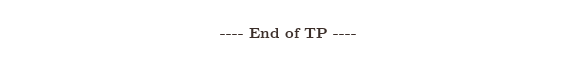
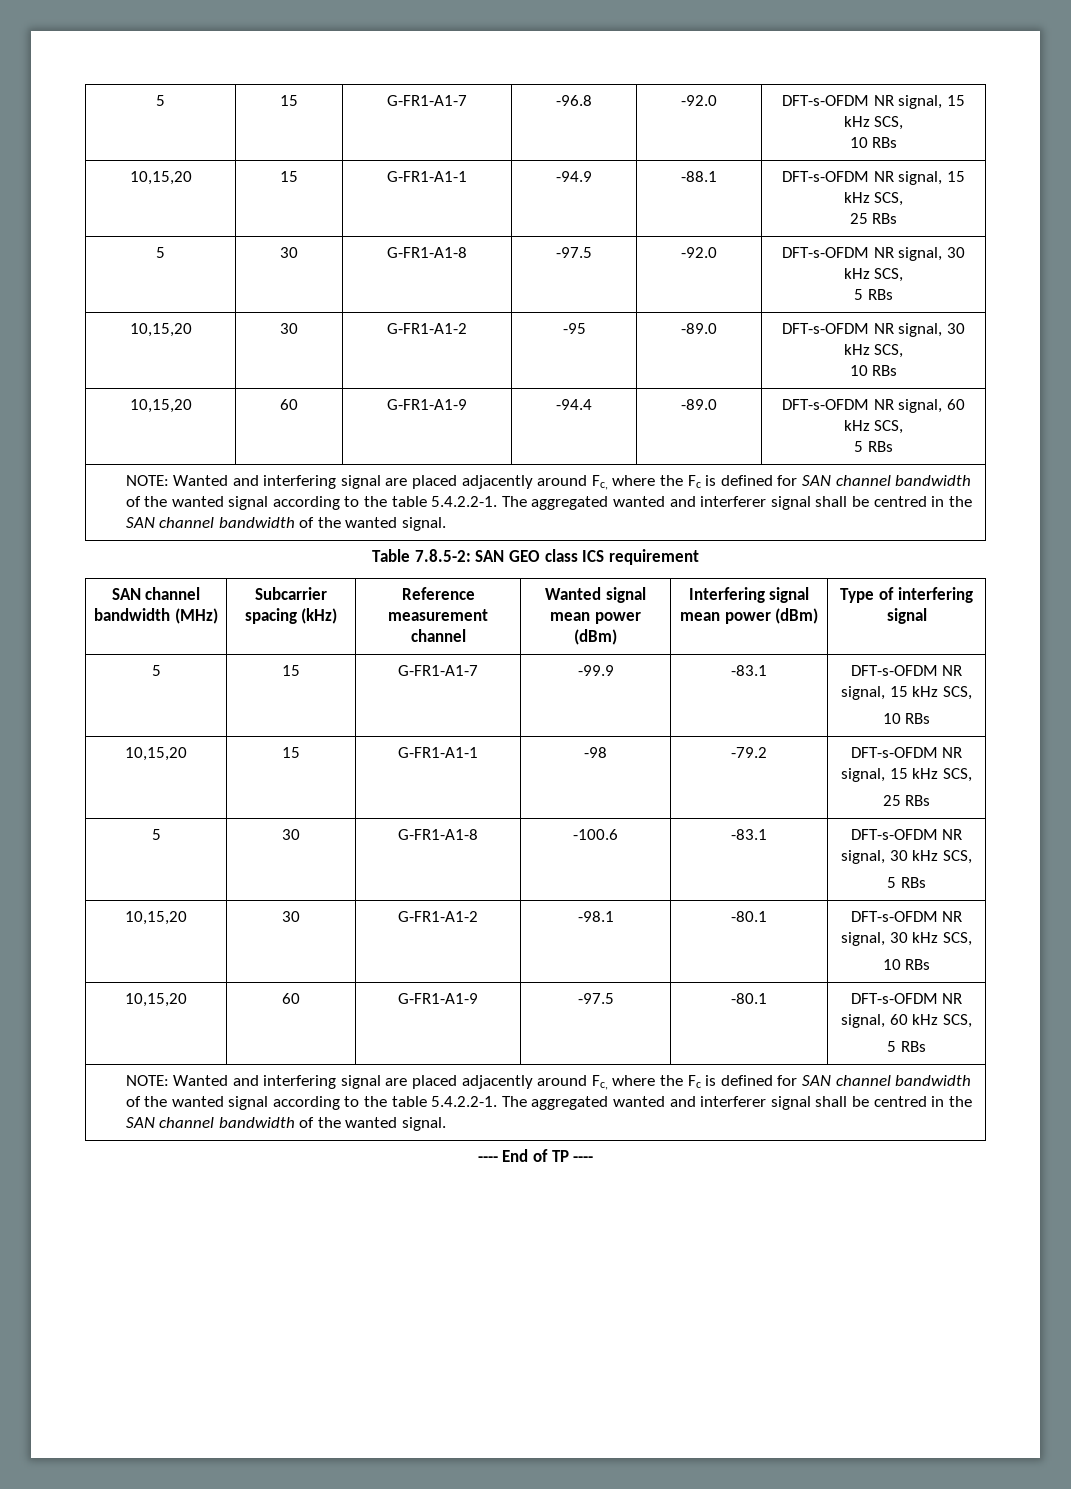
+ 5 | 15 | G-FR1-A1-7 | -96.8 | -92.0 | DFT-s-OFDM NR signal, 15 kHz SCS,
+ 10 RBs
+ 10,15,20 | 15 | G-FR1-A1-1 | -94.9 | -88.1 | DFT-s-OFDM NR signal, 15 kHz SCS,
+ 25 RBs
+ 5 | 30 | G-FR1-A1-8 | -97.5 | -92.0 | DFT-s-OFDM NR signal, 30 kHz SCS,
+ 5 RBs
+ 10,15,20 | 30 | G-FR1-A1-2 | -95 | -89.0 | DFT-s-OFDM NR signal, 30 kHz SCS,
+ 10 RBs
+ 10,15,20 | 60 | G-FR1-A1-9 | -94.4 | -89.0 | DFT-s-OFDM NR signal, 60 kHz SCS,
+ 5 RBs
+ NOTE: Wanted and interfering signal are placed adjacently around Fc, where the Fc is defined for SAN channel bandwidth of the wanted signal according to the table 5.4.2.2-1. The aggregated wanted and interferer signal shall be centred in the SAN channel bandwidth of the wanted signal.
+ Table 7.8.5-2: SAN GEO class ICS requirement
+ SAN channel bandwidth (MHz) | Subcarrier spacing (kHz) | Reference measurement channel | Wanted signal mean power (dBm) | Interfering signal mean power (dBm) | Type of interfering signal
+ 5 | 15 | G-FR1-A1-7 | -99.9 | -83.1 | DFT-s-OFDM NR signal, 15 kHz SCS,
+ 10 RBs
+ 10,15,20 | 15 | G-FR1-A1-1 | -98 | -79.2 | DFT-s-OFDM NR signal, 15 kHz SCS,
+ 25 RBs
+ 5 | 30 | G-FR1-A1-8 | -100.6 | -83.1 | DFT-s-OFDM NR signal, 30 kHz SCS,
+ 5 RBs
+ 10,15,20 | 30 | G-FR1-A1-2 | -98.1 | -80.1 | DFT-s-OFDM NR signal, 30 kHz SCS,
+ 10 RBs
+ 10,15,20 | 60 | G-FR1-A1-9 | -97.5 | -80.1 | DFT-s-OFDM NR signal, 60 kHz SCS,
+ 5 RBs
+ NOTE: Wanted and interfering signal are placed adjacently around Fc, where the Fc is defined for SAN channel bandwidth of the wanted signal according to the table 5.4.2.2-1. The aggregated wanted and interferer signal shall be centred in the SAN channel bandwidth of the wanted signal.

